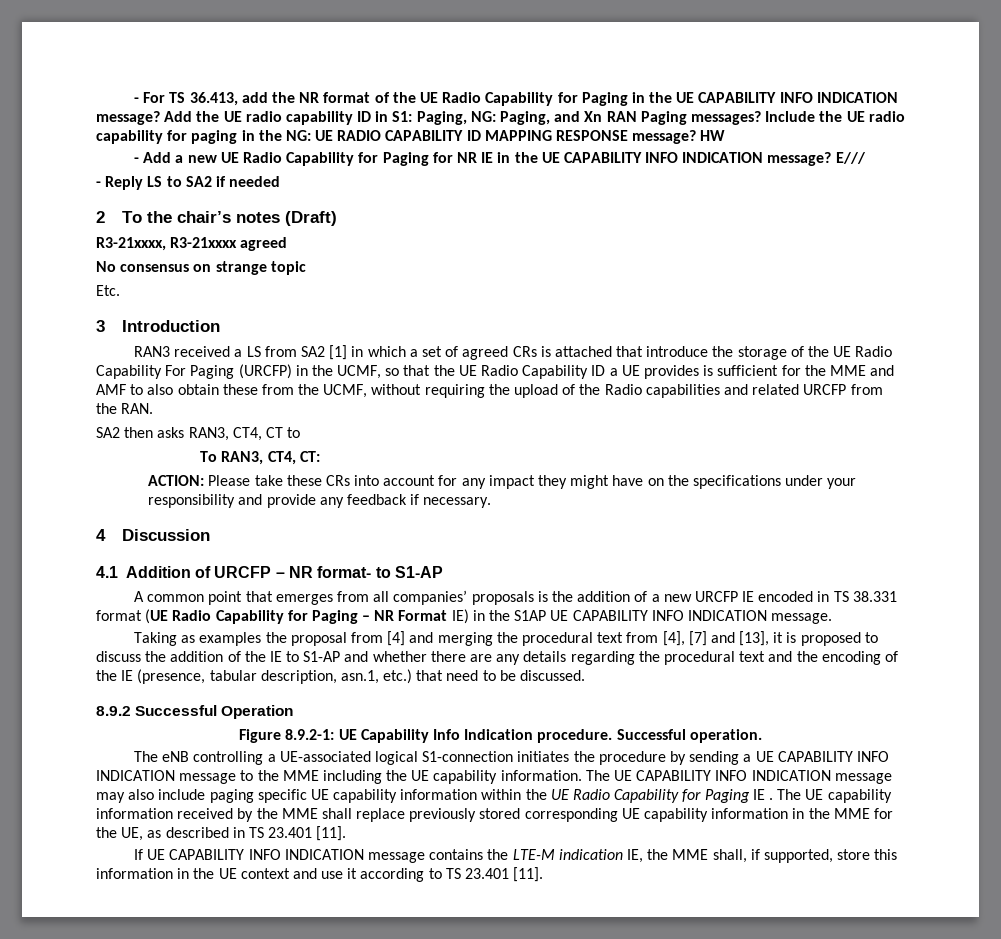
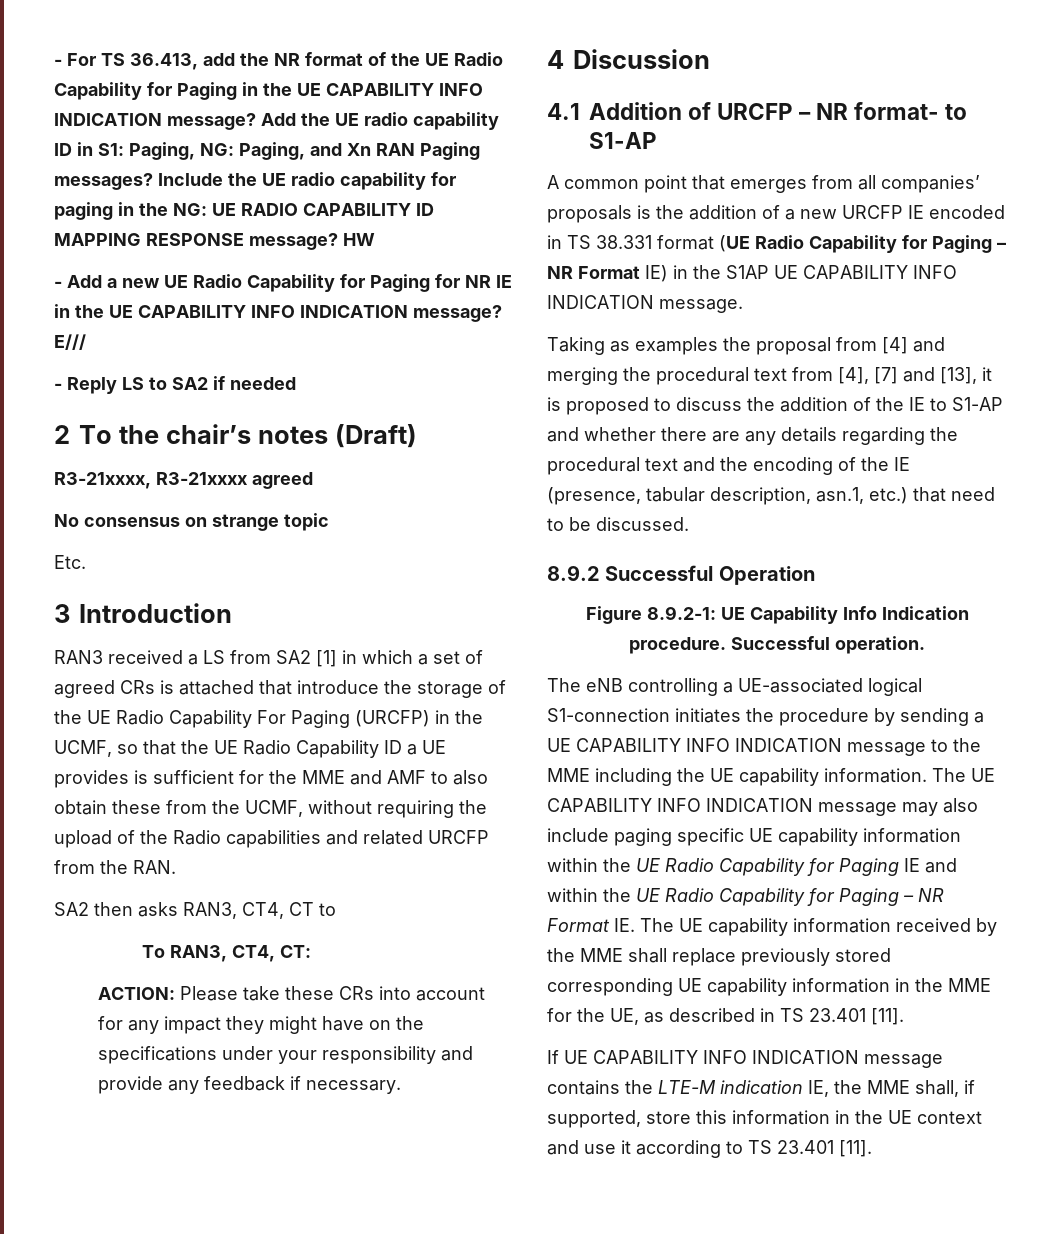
- The UE CAPABILITY INFO INDICATION message may also include paging specific UE capability information within the UE Radio Capability for Paging IE . The UE capability information received by the MME shall replace previously stored corresponding UE capability information in the MME for the UE, as described in TS 23.401 [11].
+ The UE CAPABILITY INFO INDICATION message may also include paging specific UE capability information within the UE Radio Capability for Paging IE and within the UE Radio Capability for Paging – NR Format IE. The UE capability information received by the MME shall replace previously stored corresponding UE capability information in the MME for the UE, as described in TS 23.401 [11].

